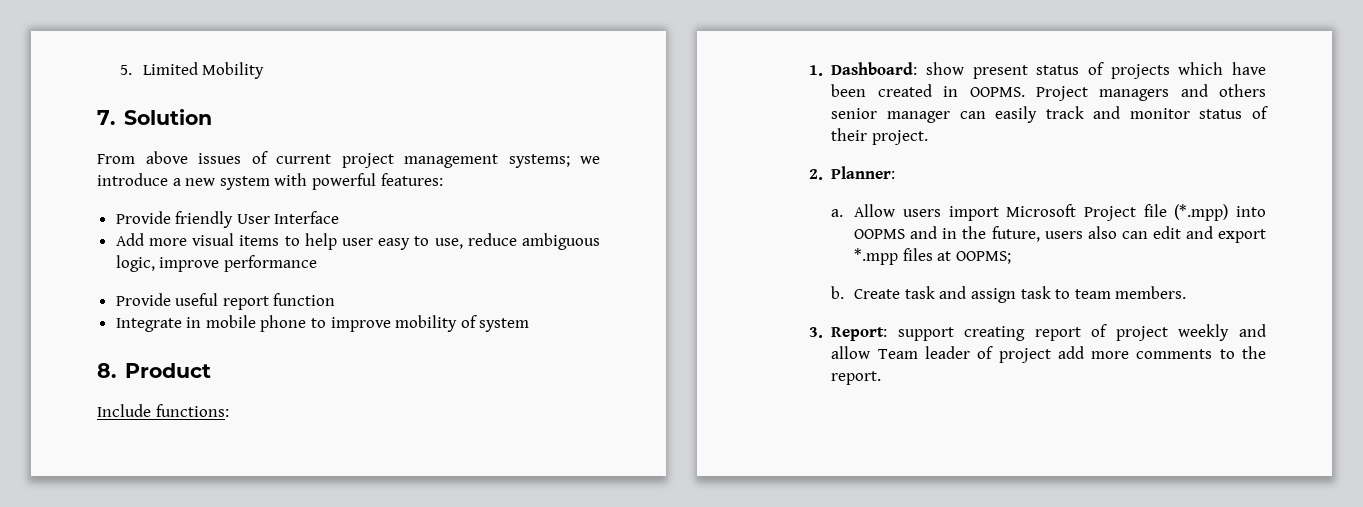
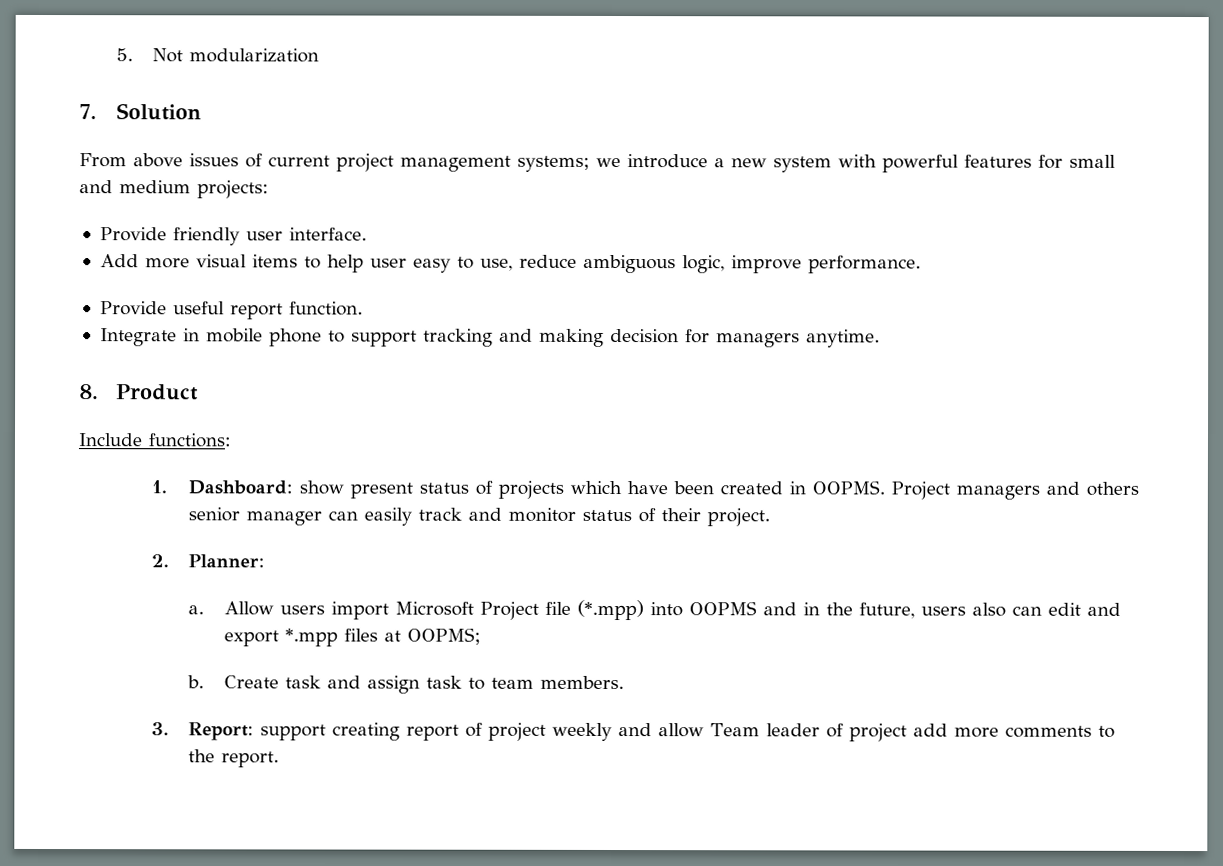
- 5. Limited Mobility
+ 5. Not modularization
- From above issues of current project management systems; we introduce a new system with powerful features:
+ From above issues of current project management systems; we introduce a new system with powerful features for small and medium projects:
- Provide friendly User Interface
+ Provide friendly user interface.
- Add more visual items to help user easy to use, reduce ambiguous logic, improve performance
+ Add more visual items to help user easy to use, reduce ambiguous logic, improve performance.
- Provide useful report function
+ Provide useful report function.
- Integrate in mobile phone to improve mobility of system
+ Integrate in mobile phone to support tracking and making decision for managers anytime.

